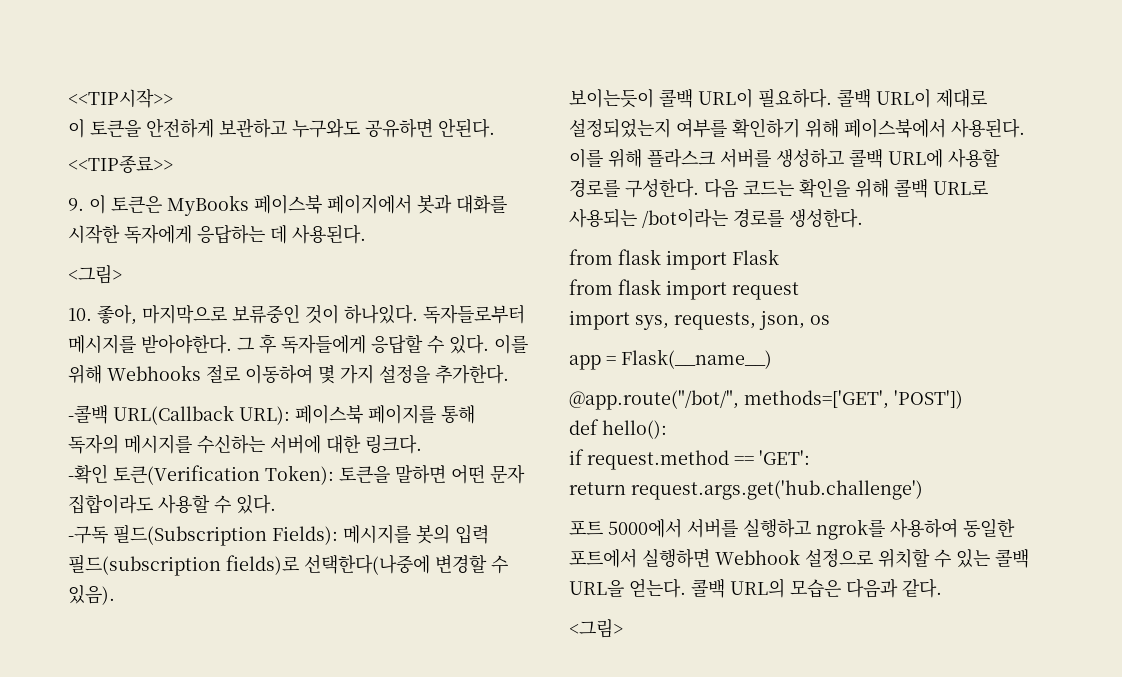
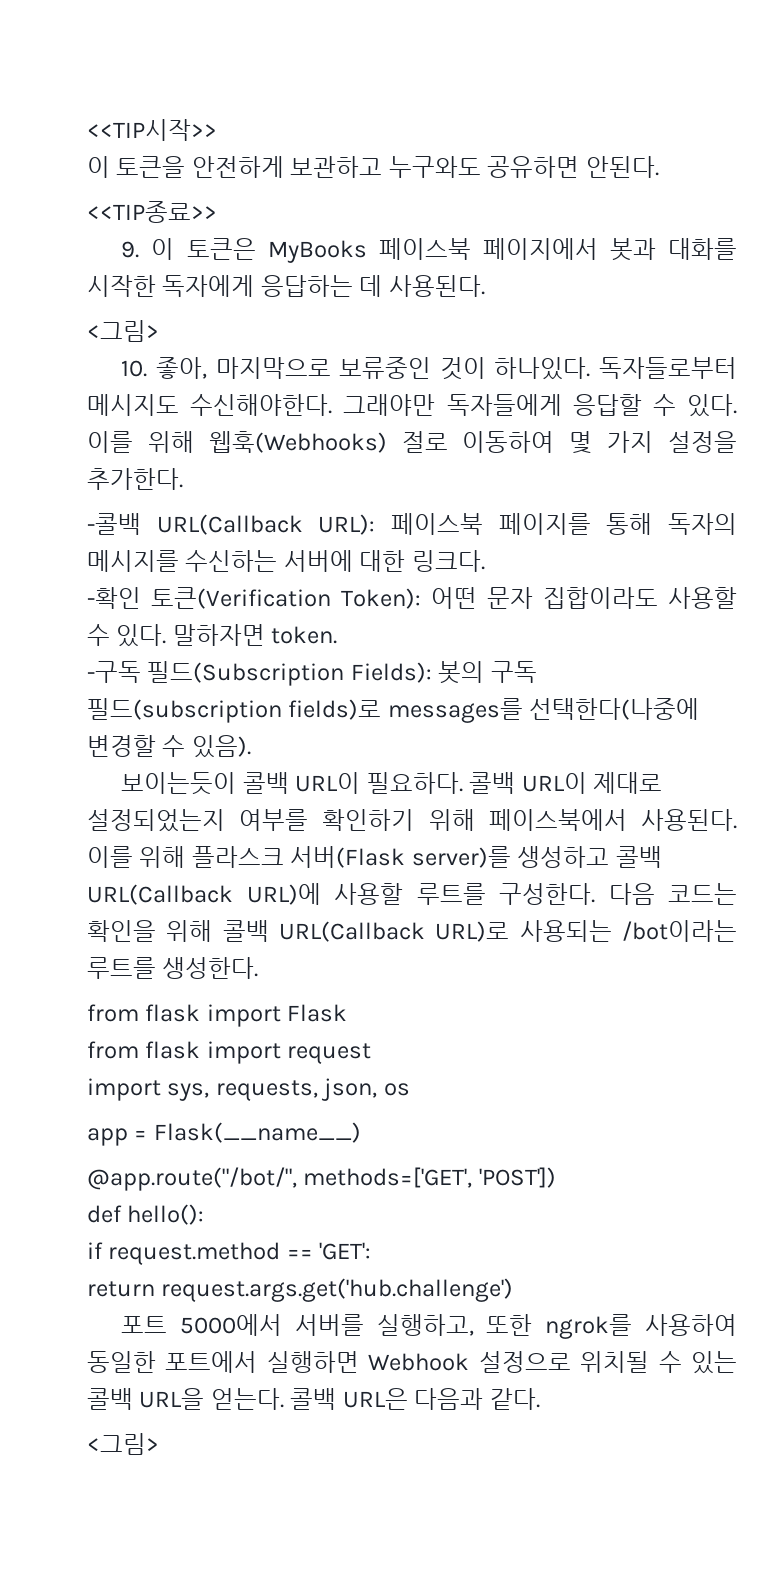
- 독자들로부터 메시지를 받아야한다. 그 후 독자들에게 응답할 수 있다.
+ 독자들로부터 메시지도 수신해야한다. 그래야만 독자들에게 응답할 수 있다.
- 이를 위해 Webhooks 절로 이동하여 몇 가지 설정을 추가한다.
+ 이를 위해 웹훅(Webhooks) 절로 이동하여 몇 가지 설정을 추가한다.
- -확인 토큰(Verification Token): 토큰을 말하면 어떤 문자 집합이라도 사용할 수 있다.
+ -확인 토큰(Verification Token): 어떤 문자 집합이라도 사용할 수 있다. 말하자면 token.
- -구독 필드(Subscription Fields): 메시지를 봇의 입력 필드(subscription fields)로 선택한다(나중에 변경할 수 있음).
+ -구독 필드(Subscription Fields): 봇의 구독 필드(subscription fields)로 messages를 선택한다(나중에 변경할 수 있음).
- 이를 위해 플라스크 서버를 생성하고 콜백 URL에 사용할 경로를 구성한다.
+ 이를 위해 플라스크 서버(Flask server)를 생성하고 콜백 URL(Callback URL)에 사용할 루트를 구성한다.
- 다음 코드는 확인을 위해 콜백 URL로 사용되는 /bot이라는 경로를 생성한다.
+ 다음 코드는 확인을 위해 콜백 URL(Callback URL)로 사용되는 /bot이라는 루트를 생성한다.
- 포트 5000에서 서버를 실행하고 ngrok를 사용하여 동일한 포트에서 실행하면 Webhook 설정으로 위치할 수 있는 콜백 URL을 얻는다.
+ 포트 5000에서 서버를 실행하고, 또한 ngrok를 사용하여 동일한 포트에서 실행하면 Webhook 설정으로 위치될 수 있는 콜백 URL을 얻는다.
- 콜백 URL의 모습은 다음과 같다.
+ 콜백 URL은 다음과 같다.

